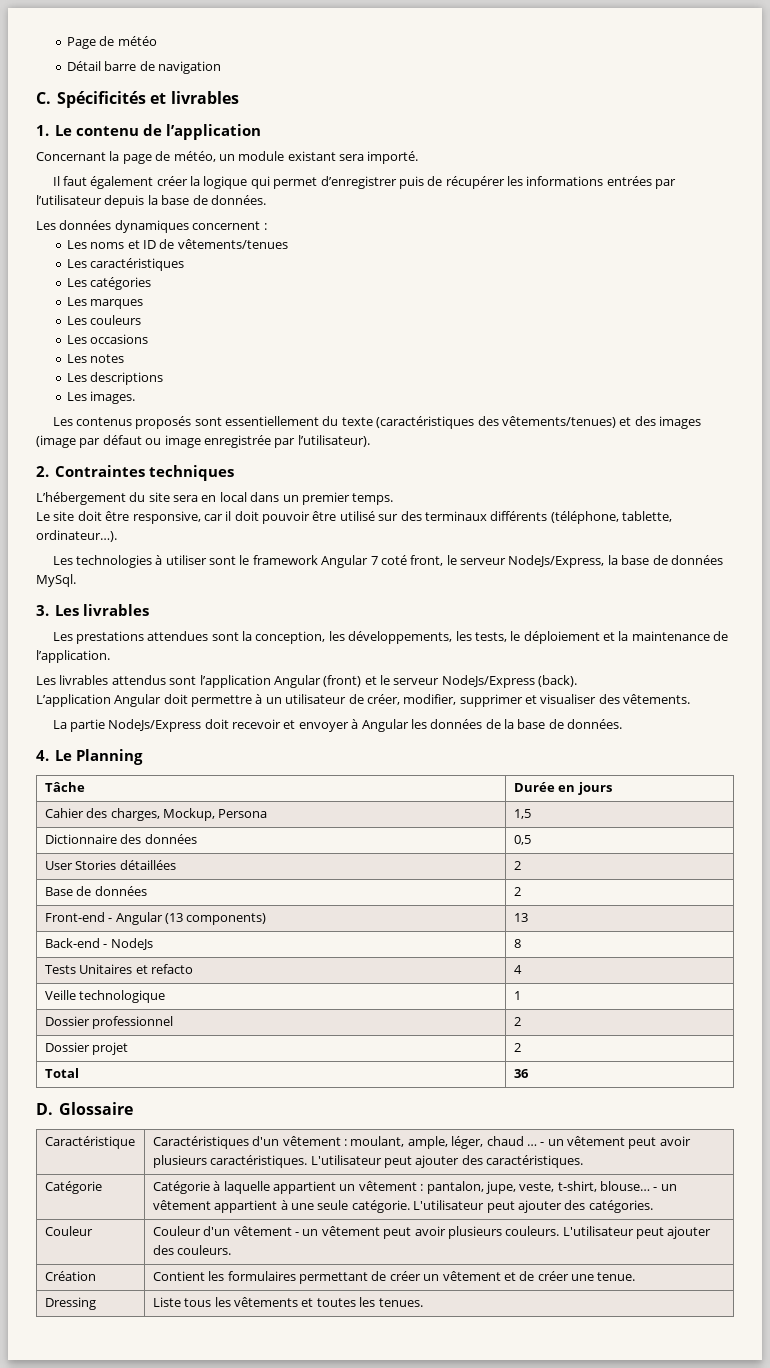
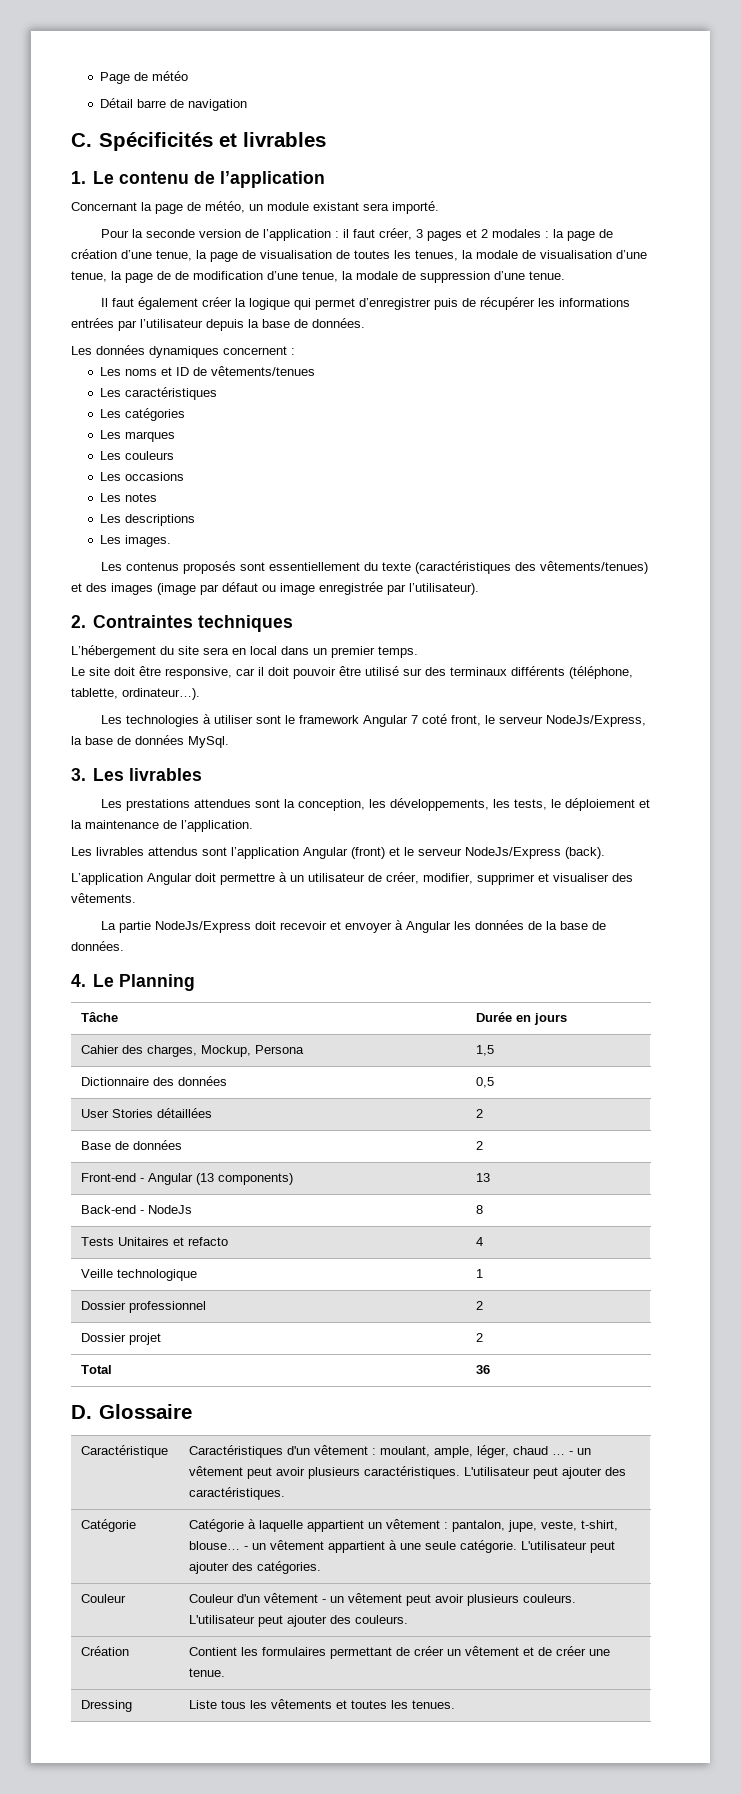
+ Pour la seconde version de l’application : il faut créer, 3 pages et 2 modales : la page de création d’une tenue, la page de visualisation de toutes les tenues, la modale de visualisation d’une tenue, la page de de modification d’une tenue, la modale de suppression d’une tenue.

